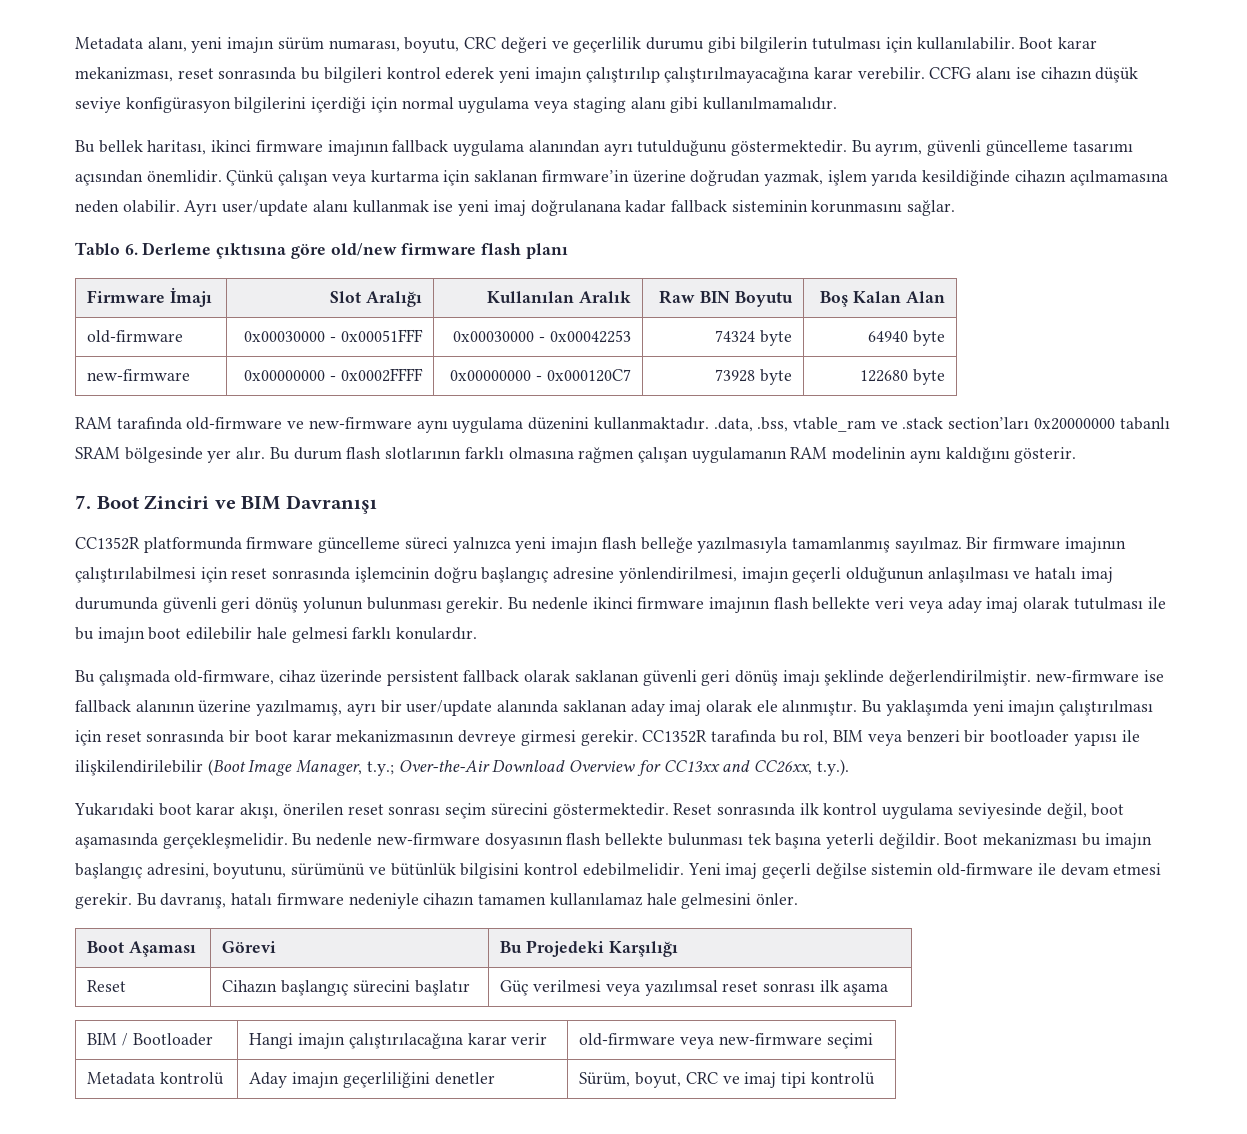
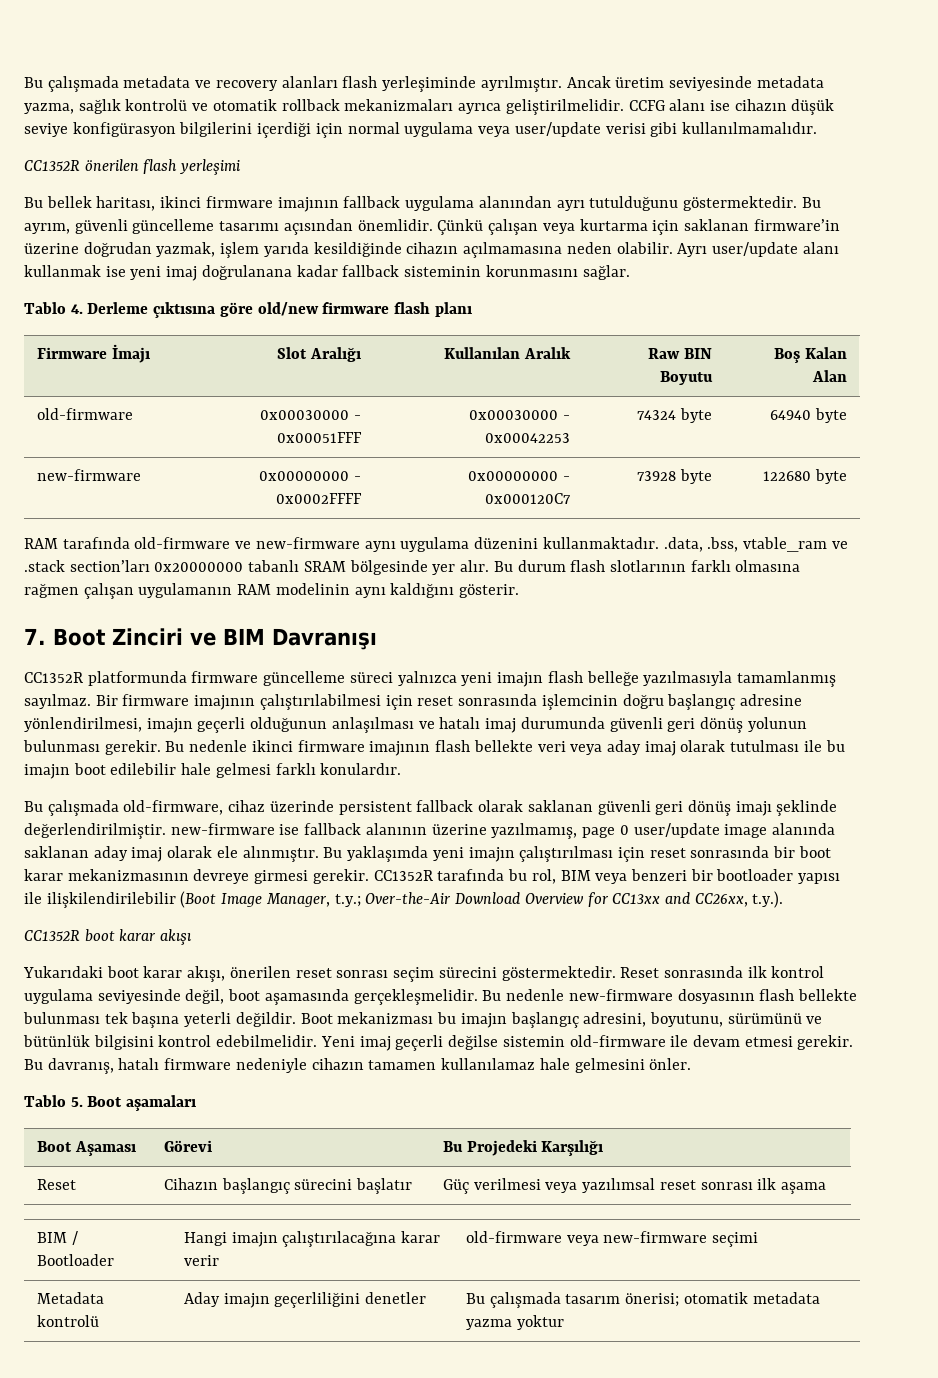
- Metadata alanı, yeni imajın sürüm numarası, boyutu, CRC değeri ve geçerlilik durumu gibi bilgilerin tutulması için kullanılabilir. Boot karar mekanizması, reset sonrasında bu bilgileri kontrol ederek yeni imajın çalıştırılıp çalıştırılmayacağına karar verebilir.
+ Bu çalışmada metadata ve recovery alanları flash yerleşiminde ayrılmıştır. Ancak üretim seviyesinde metadata yazma, sağlık kontrolü ve otomatik rollback mekanizmaları ayrıca geliştirilmelidir.
- CCFG alanı ise cihazın düşük seviye konfigürasyon bilgilerini içerdiği için normal uygulama veya staging alanı gibi kullanılmamalıdır.
+ CCFG alanı ise cihazın düşük seviye konfigürasyon bilgilerini içerdiği için normal uygulama veya user/update verisi gibi kullanılmamalıdır.
+ CC1352R önerilen flash yerleşimi
- Tablo 6. Derleme çıktısına göre old/new firmware flash planı
+ Tablo 4. Derleme çıktısına göre old/new firmware flash planı
- Bu çalışmada old-firmware, cihaz üzerinde persistent fallback olarak saklanan güvenli geri dönüş imajı şeklinde değerlendirilmiştir. new-firmware ise fallback alanının üzerine yazılmamış, ayrı bir user/update alanında saklanan aday imaj olarak ele alınmıştır.
+ Bu çalışmada old-firmware, cihaz üzerinde persistent fallback olarak saklanan güvenli geri dönüş imajı şeklinde değerlendirilmiştir. new-firmware ise fallback alanının üzerine yazılmamış, page 0 user/update image alanında saklanan aday imaj olarak ele alınmıştır.
+ CC1352R boot karar akışı
+ Tablo 5. Boot aşamaları
- Metadata kontrolü | Aday imajın geçerliliğini denetler | Sürüm, boyut, CRC ve imaj tipi kontrolü
+ Metadata kontrolü | Aday imajın geçerliliğini denetler | Bu çalışmada tasarım önerisi; otomatik metadata yazma yoktur

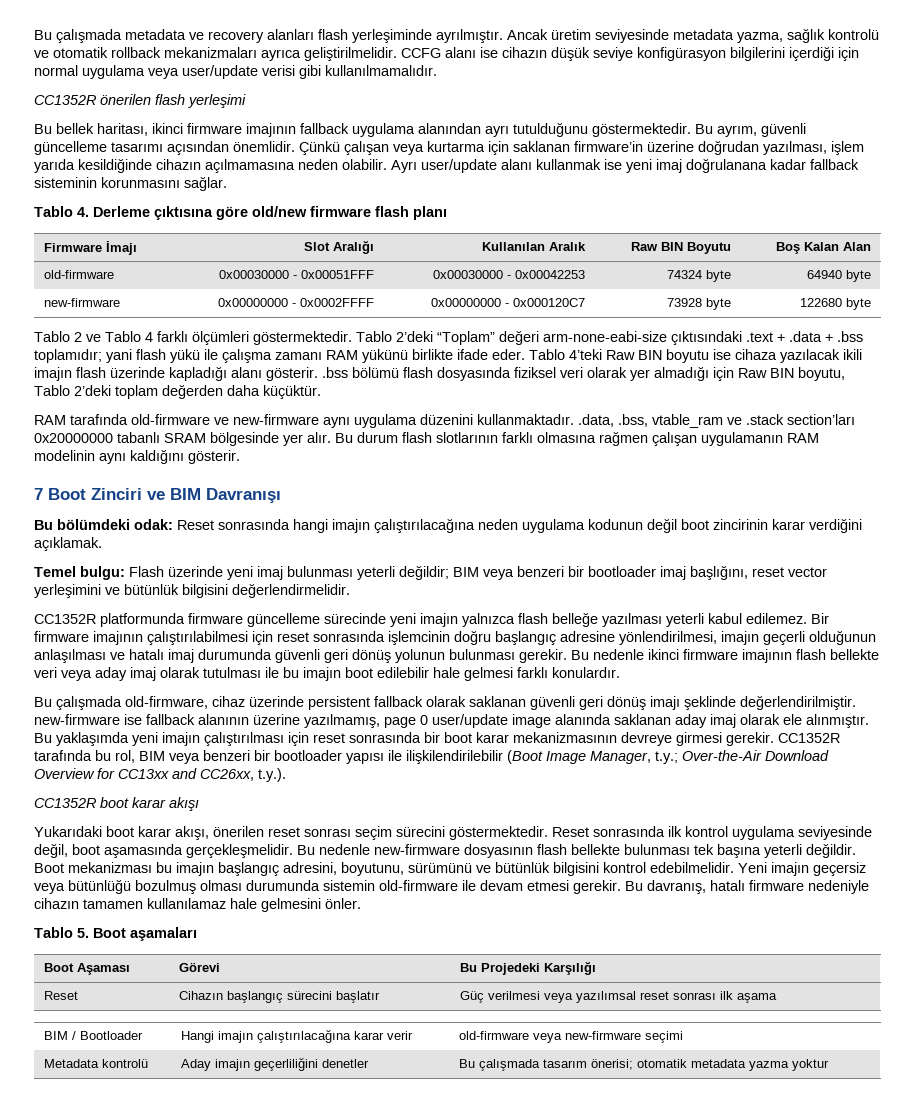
- Çünkü çalışan veya kurtarma için saklanan firmware’in üzerine doğrudan yazmak, işlem yarıda kesildiğinde cihazın açılmamasına neden olabilir.
+ Çünkü çalışan veya kurtarma için saklanan firmware’in üzerine doğrudan yazılması, işlem yarıda kesildiğinde cihazın açılmamasına neden olabilir.
+ Tablo 2 ve Tablo 4 farklı ölçümleri göstermektedir. Tablo 2’deki “Toplam” değeri arm-none-eabi-size çıktısındaki .text + .data + .bss toplamıdır; yani flash yükü ile çalışma zamanı RAM yükünü birlikte ifade eder. Tablo 4’teki Raw BIN boyutu ise cihaza yazılacak ikili imajın flash üzerinde kapladığı alanı gösterir. .bss bölümü flash dosyasında fiziksel veri olarak yer almadığı için Raw BIN boyutu, Tablo 2’deki toplam değerden daha küçüktür.
- 7. Boot Zinciri ve BIM Davranışı
+ 7 Boot Zinciri ve BIM Davranışı
+ Bu bölümdeki odak: Reset sonrasında hangi imajın çalıştırılacağına neden uygulama kodunun değil boot zincirinin karar verdiğini açıklamak.
+ Temel bulgu: Flash üzerinde yeni imaj bulunması yeterli değildir; BIM veya benzeri bir bootloader imaj başlığını, reset vector yerleşimini ve bütünlük bilgisini değerlendirmelidir.
- CC1352R platformunda firmware güncelleme süreci yalnızca yeni imajın flash belleğe yazılmasıyla tamamlanmış sayılmaz.
+ CC1352R platformunda firmware güncelleme sürecinde yeni imajın yalnızca flash belleğe yazılması yeterli kabul edilemez.
- Yeni imaj geçerli değilse sistemin old-firmware ile devam etmesi gerekir.
+ Yeni imajın geçersiz veya bütünlüğü bozulmuş olması durumunda sistemin old-firmware ile devam etmesi gerekir.

